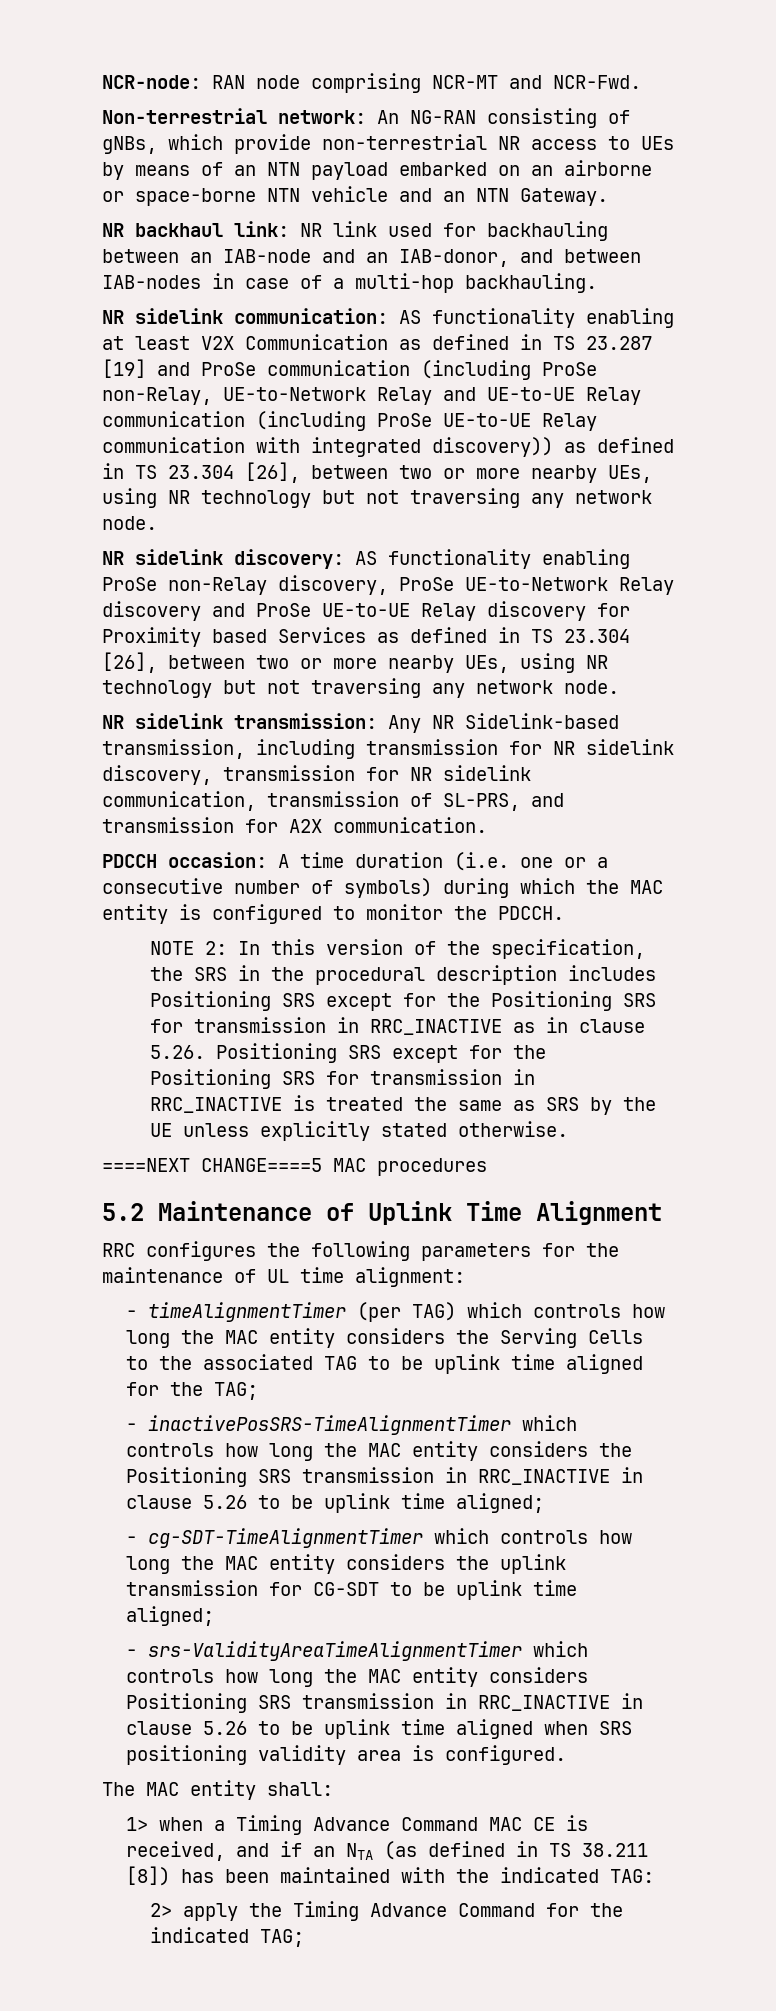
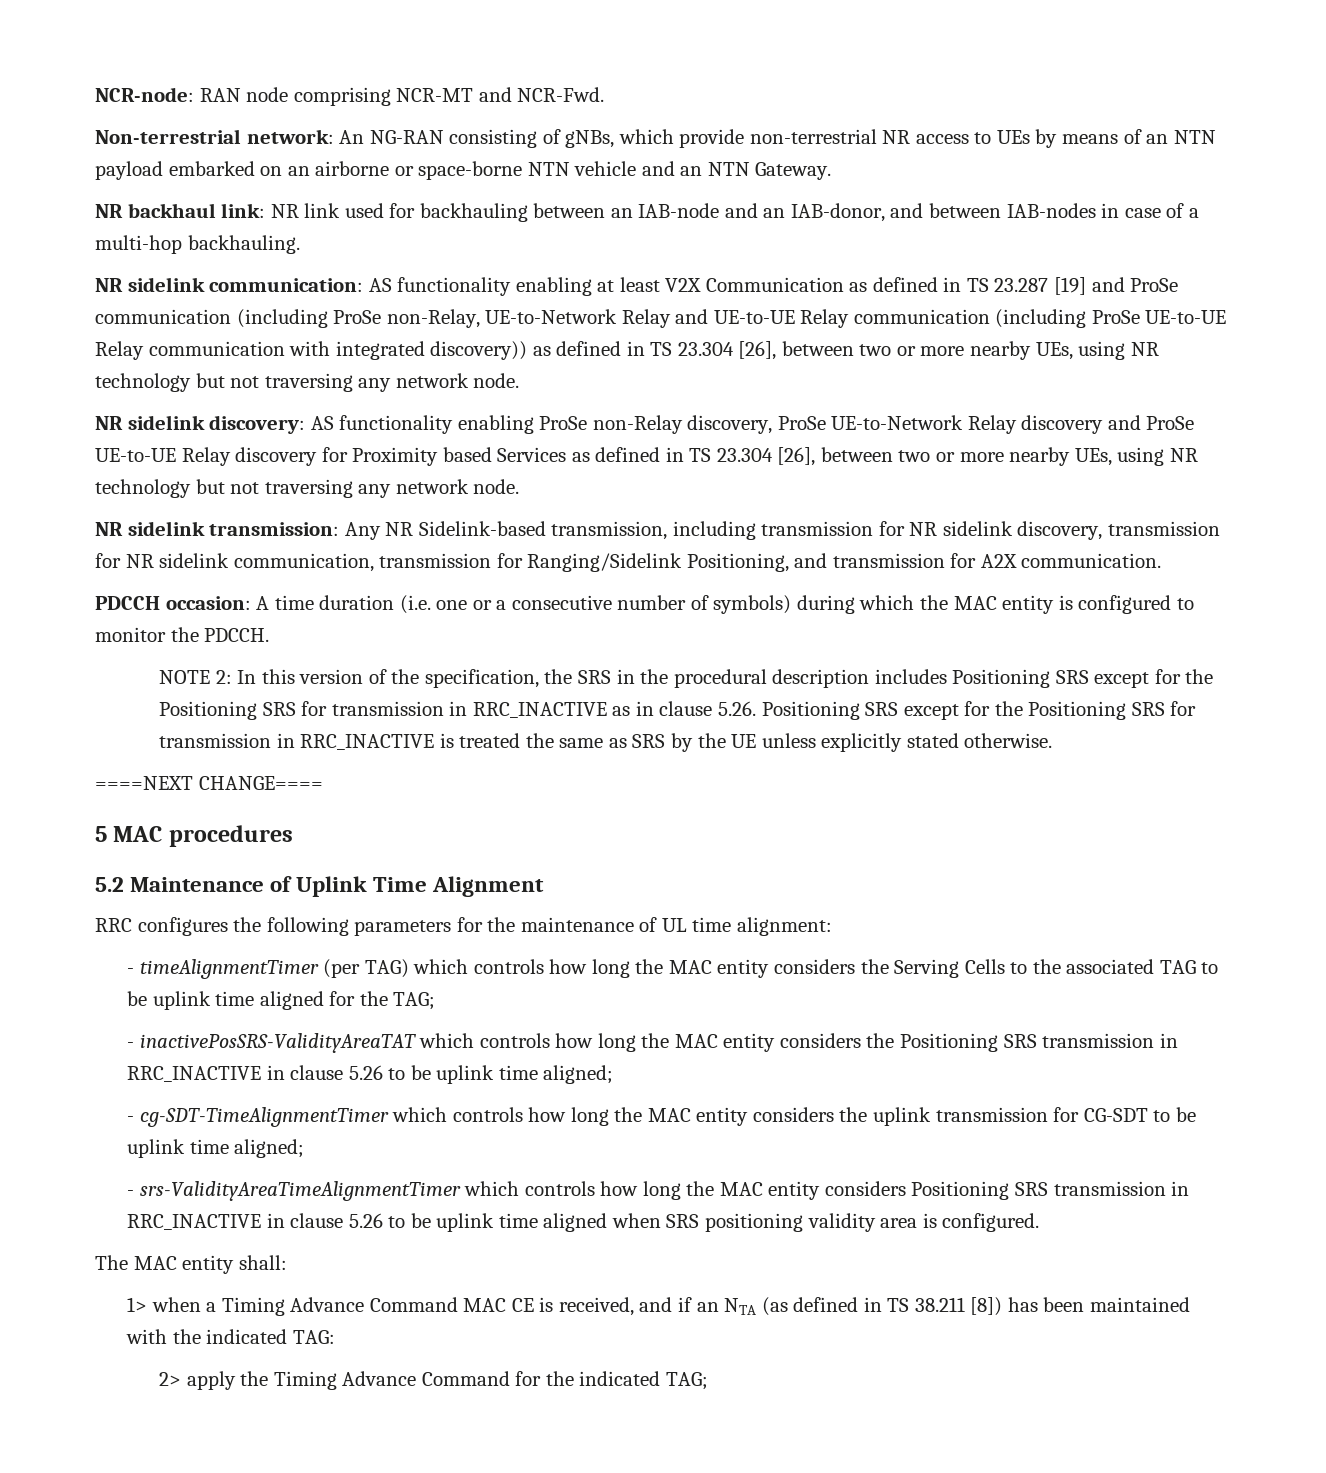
- NR sidelink transmission: Any NR Sidelink-based transmission, including transmission for NR sidelink discovery, transmission for NR sidelink communication, transmission of SL-PRS, and transmission for A2X communication.
+ NR sidelink transmission: Any NR Sidelink-based transmission, including transmission for NR sidelink discovery, transmission for NR sidelink communication, transmission for Ranging/Sidelink Positioning, and transmission for A2X communication.
- ====NEXT CHANGE====5 MAC procedures
+ ====NEXT CHANGE====
+ 5 MAC procedures
- - inactivePosSRS-TimeAlignmentTimer which controls how long the MAC entity considers the Positioning SRS transmission in RRC_INACTIVE in clause 5.26 to be uplink time aligned;
+ - inactivePosSRS-ValidityAreaTAT which controls how long the MAC entity considers the Positioning SRS transmission in RRC_INACTIVE in clause 5.26 to be uplink time aligned;

